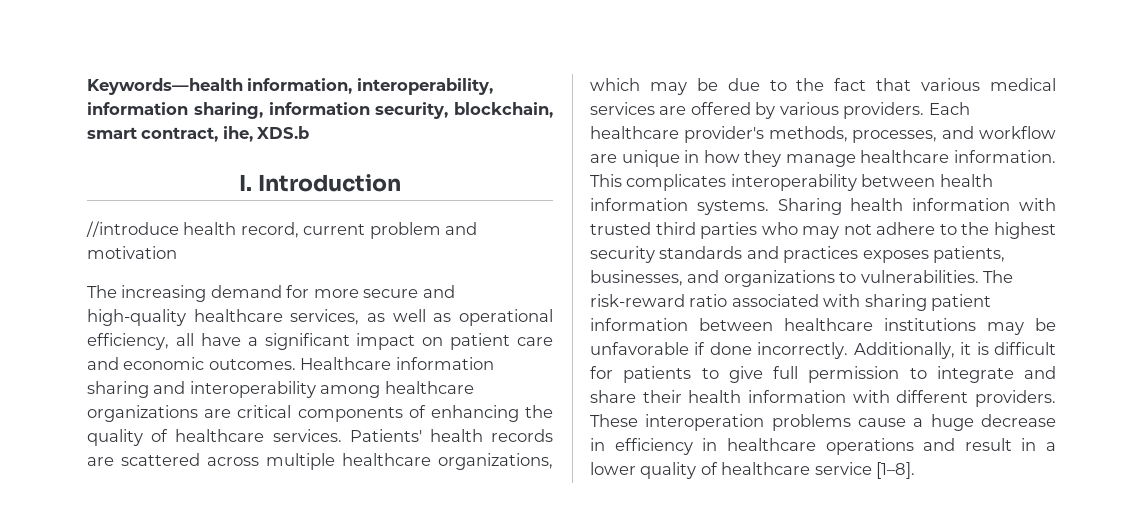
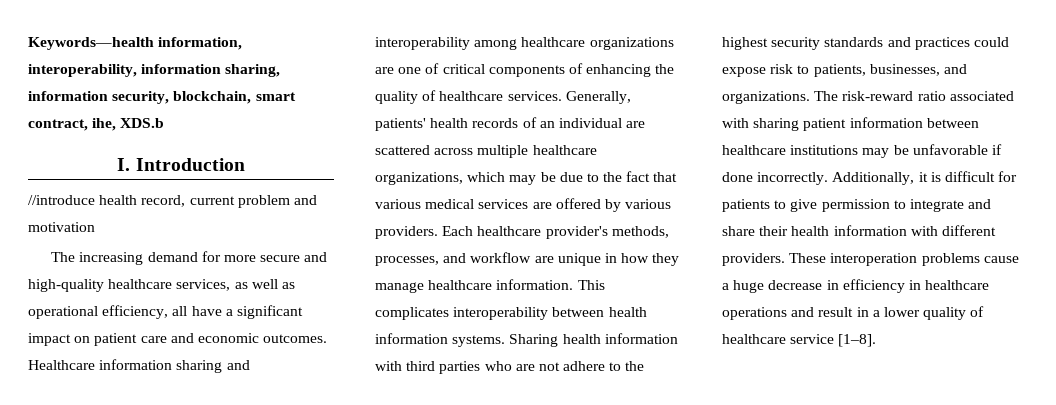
- Healthcare information sharing and interoperability among healthcare organizations are critical components of enhancing the quality of healthcare services.
+ Healthcare information sharing and interoperability among healthcare organizations are one of critical components of enhancing the quality of healthcare services.
- Patients' health records are scattered across multiple healthcare organizations, which may be due to the fact that various medical services are offered by various providers.
+ Generally, patients' health records of an individual are scattered across multiple healthcare organizations, which may be due to the fact that various medical services are offered by various providers.
- Sharing health information with trusted third parties who may not adhere to the highest security standards and practices exposes patients, businesses, and organizations to vulnerabilities.
+ Sharing health information with third parties who are not adhere to the highest security standards and practices could expose risk to patients, businesses, and organizations.
- Additionally, it is difficult for patients to give full permission to integrate and share their health information with different providers.
+ Additionally, it is difficult for patients to give permission to integrate and share their health information with different providers.

